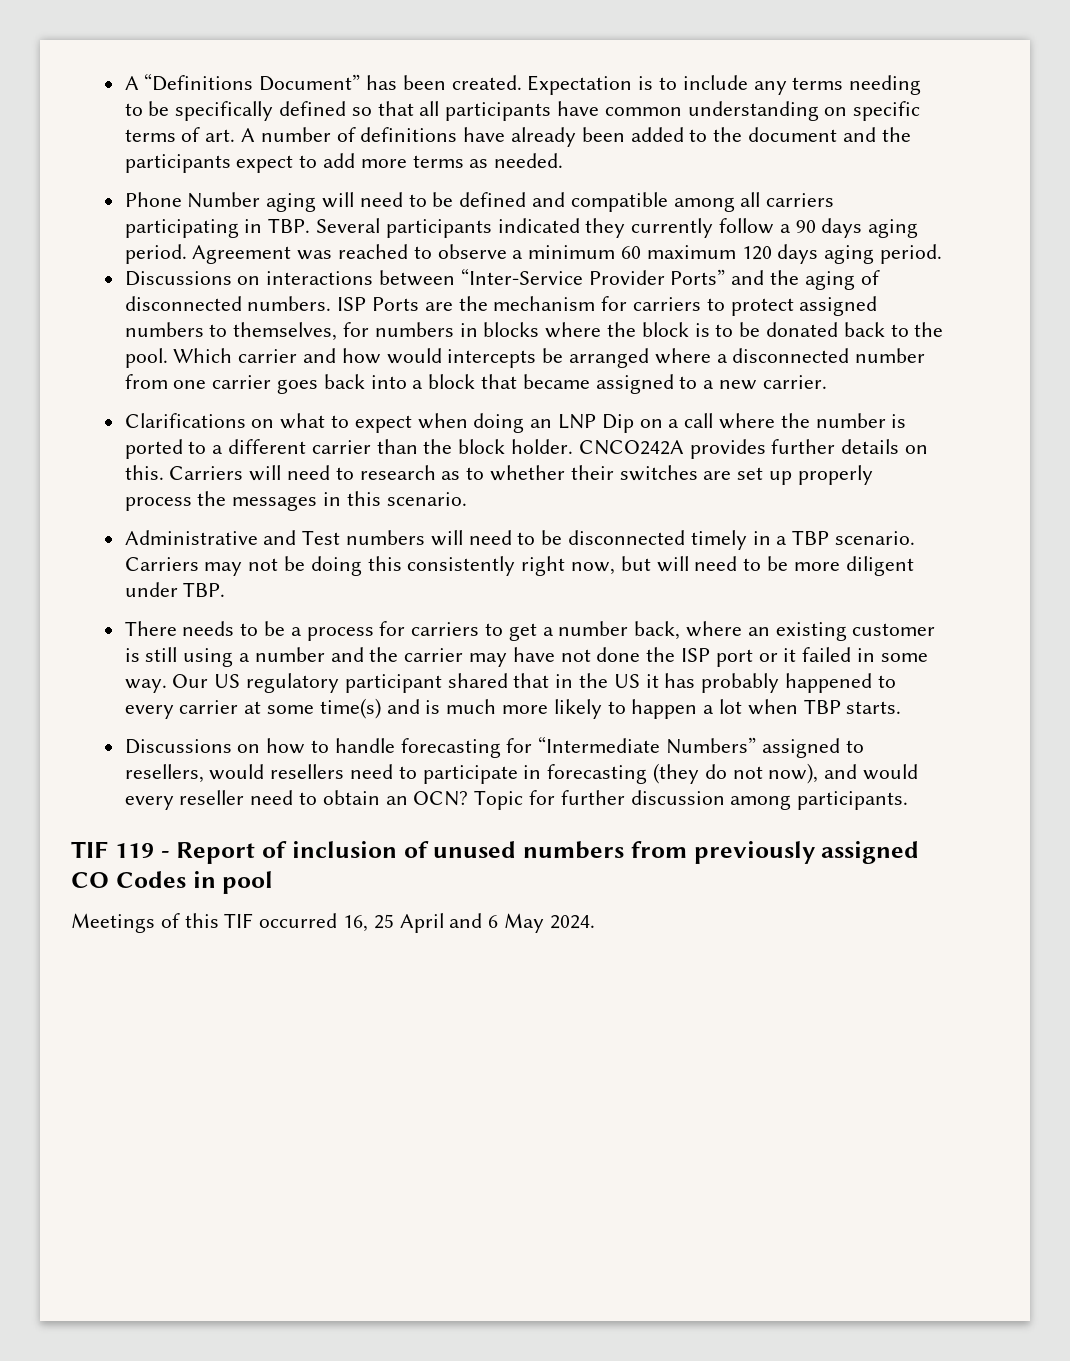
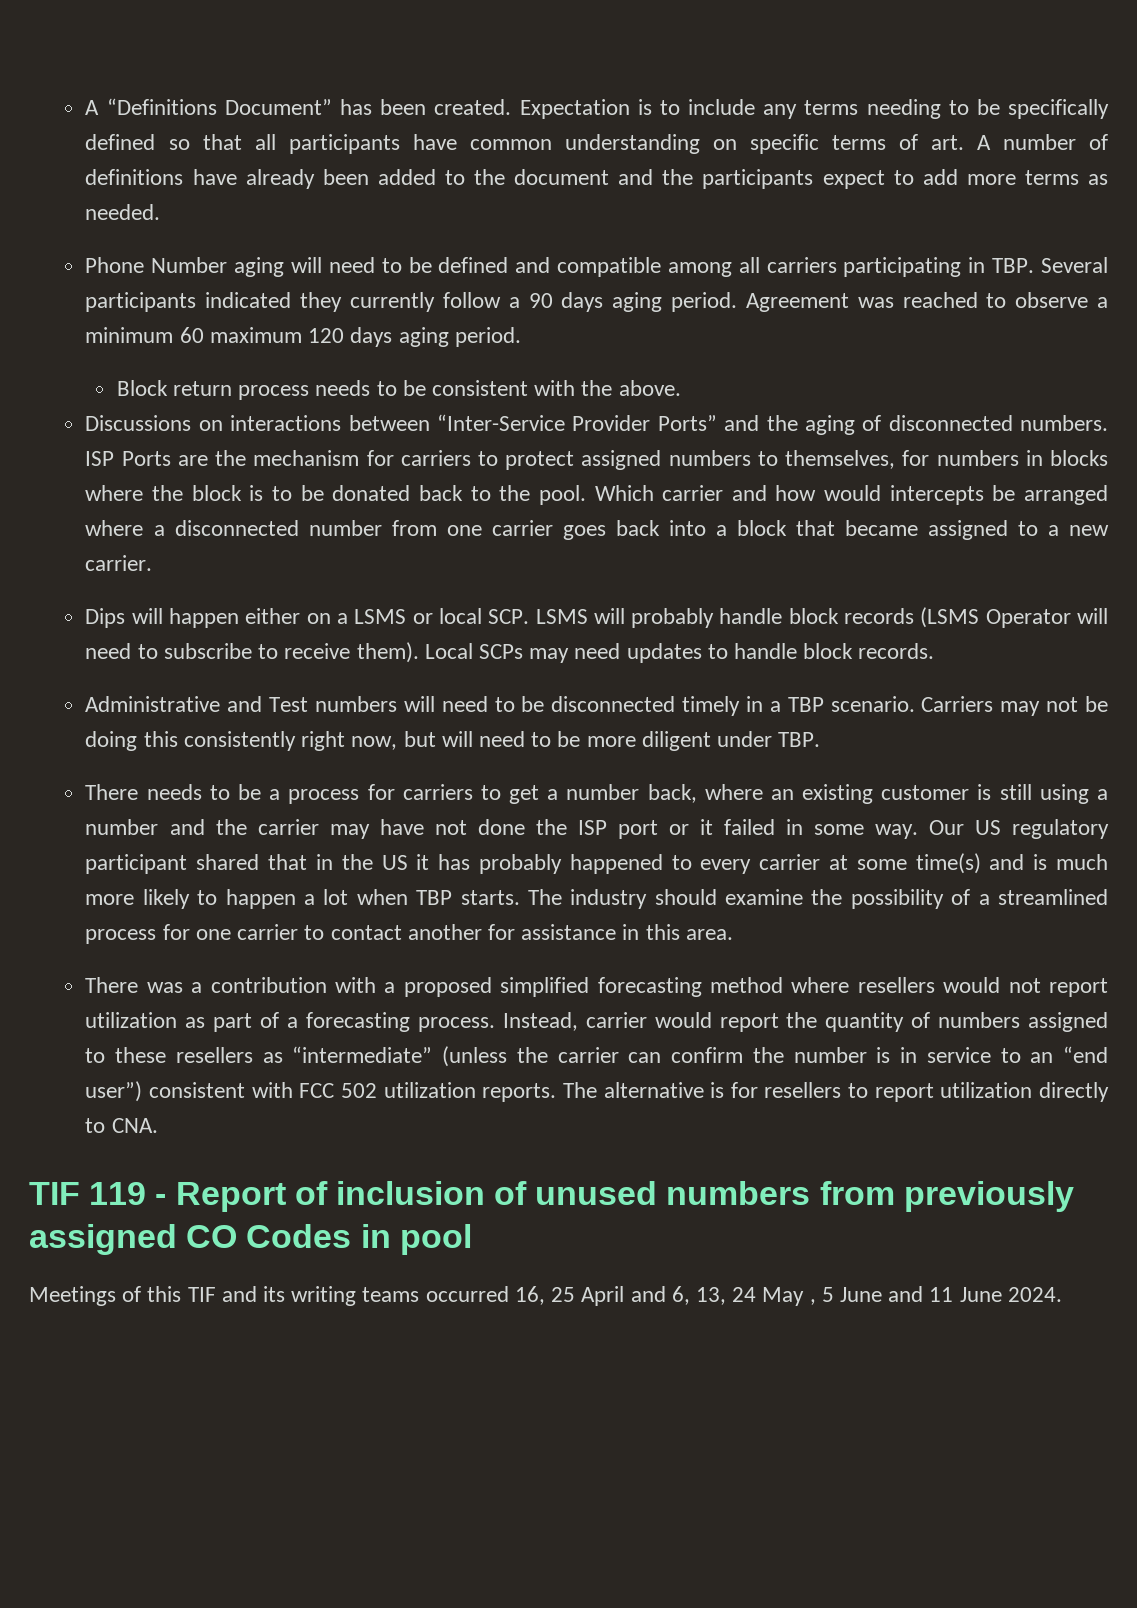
+ Block return process needs to be consistent with the above.
- Clarifications on what to expect when doing an LNP Dip on a call where the number is ported to a different carrier than the block holder. CNCO242A provides further details on this. Carriers will need to research as to whether their switches are set up properly process the messages in this scenario.
+ Dips will happen either on a LSMS or local SCP. LSMS will probably handle block records (LSMS Operator will need to subscribe to receive them). Local SCPs may need updates to handle block records.
- Our US regulatory participant shared that in the US it has probably happened to every carrier at some time(s) and is much more likely to happen a lot when TBP starts.
- Discussions on how to handle forecasting for “Intermediate Numbers” assigned to resellers, would resellers need to participate in forecasting (they do not now), and would every reseller need to obtain an OCN? Topic for further discussion among participants.
+ Our US regulatory participant shared that in the US it has probably happened to every carrier at some time(s) and is much more likely to happen a lot when TBP starts. The industry should examine the possibility of a streamlined process for one carrier to contact another for assistance in this area.
+ There was a contribution with a proposed simplified forecasting method where resellers would not report utilization as part of a forecasting process. Instead, carrier would report the quantity of numbers assigned to these resellers as “intermediate” (unless the carrier can confirm the number is in service to an “end user”) consistent with FCC 502 utilization reports. The alternative is for resellers to report utilization directly to CNA.
- Meetings of this TIF occurred 16, 25 April and 6 May 2024.
+ Meetings of this TIF and its writing teams occurred 16, 25 April and 6, 13, 24 May , 5 June and 11 June 2024.

